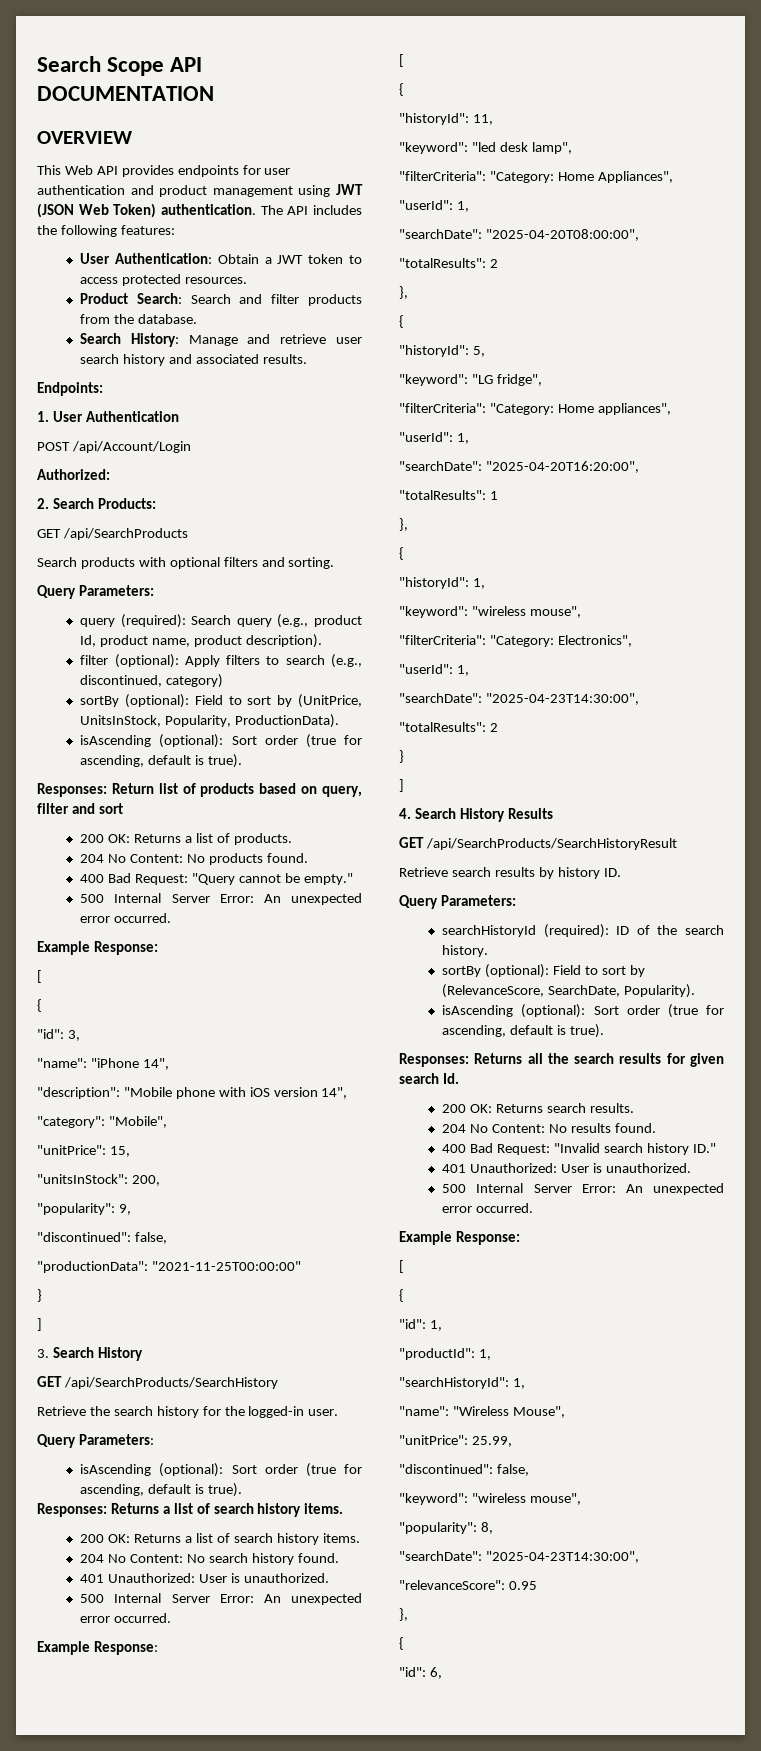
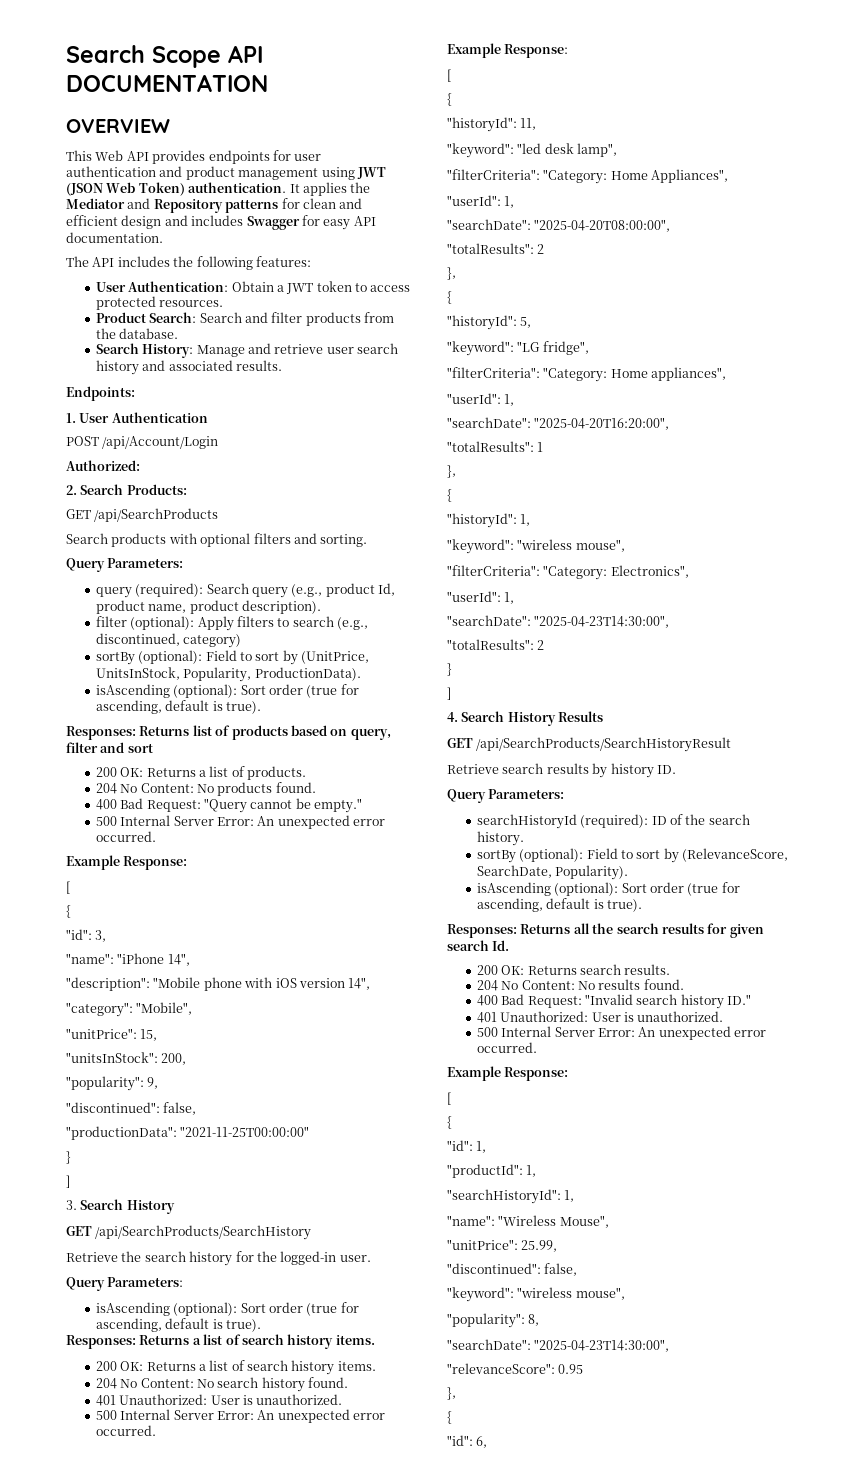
- This Web API provides endpoints for user authentication and product management using JWT (JSON Web Token) authentication. The API includes the following features:
+ This Web API provides endpoints for user authentication and product management using JWT (JSON Web Token) authentication. It applies the Mediator and Repository patterns for clean and efficient design and includes Swagger for easy API documentation.
+ The API includes the following features:
- Responses: Return list of products based on query, filter and sort
+ Responses: Returns list of products based on query, filter and sort

